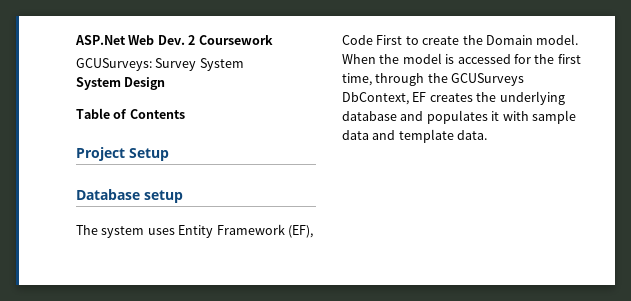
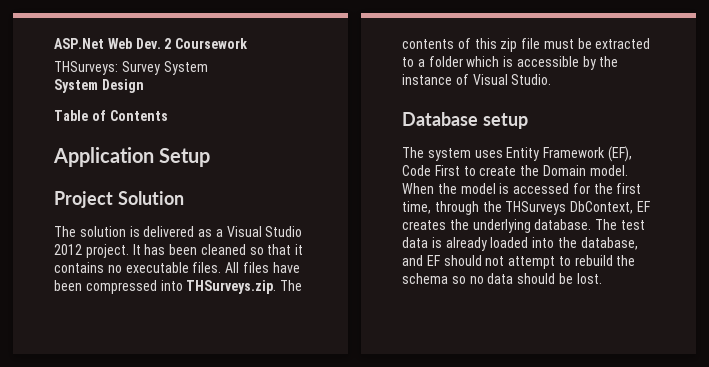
- GCUSurveys: Survey System
+ THSurveys: Survey System
+ Application Setup
- Project Setup
+ Project Solution
+ The solution is delivered as a Visual Studio 2012 project. It has been cleaned so that it contains no executable files. All files have been compressed into THSurveys.zip. The contents of this zip file must be extracted to a folder which is accessible by the instance of Visual Studio.
- When the model is accessed for the first time, through the GCUSurveys DbContext, EF creates the underlying database and populates it with sample data and template data.
+ When the model is accessed for the first time, through the THSurveys DbContext, EF creates the underlying database. The test data is already loaded into the database, and EF should not attempt to rebuild the schema so no data should be lost.

